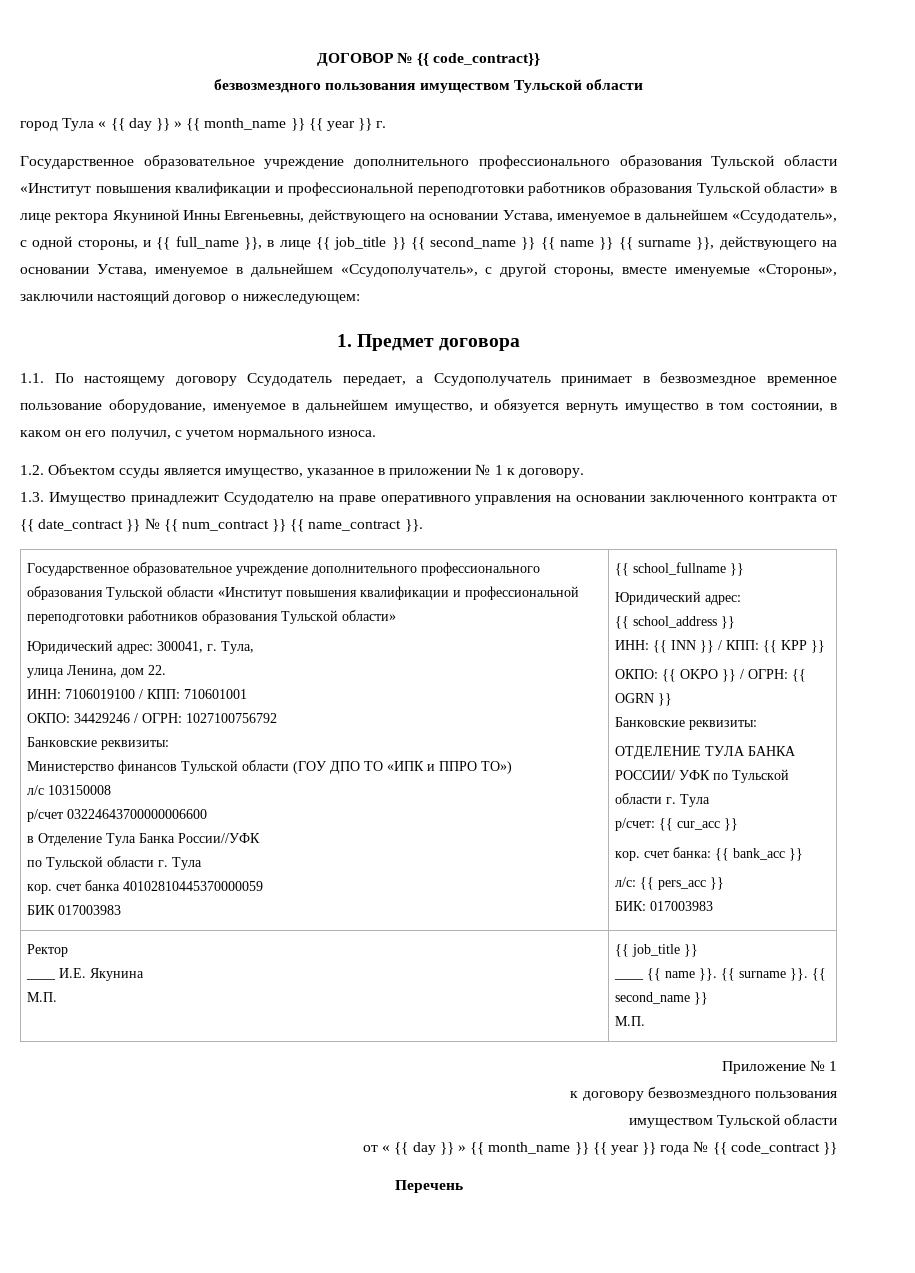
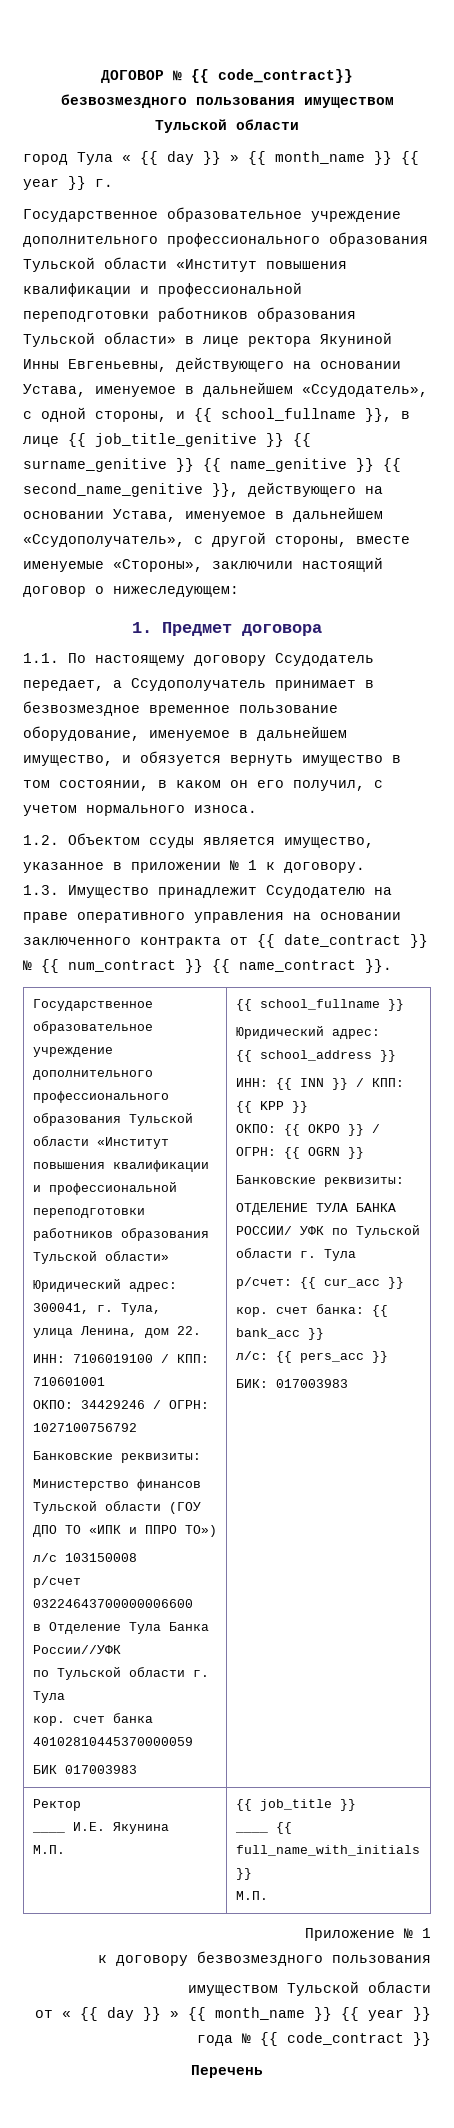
- Государственное образовательное учреждение дополнительного профессионального образования Тульской области «Институт повышения квалификации и профессиональной переподготовки работников образования Тульской области» в лице ректора Якуниной Инны Евгеньевны, действующего на основании Устава, именуемое в дальнейшем «Ссудодатель», с одной стороны, и {{ full_name }}, в лице {{ job_title }} {{ second_name }} {{ name }} {{ surname }}, действующего на основании Устава, именуемое в дальнейшем «Ссудополучатель», с другой стороны, вместе именуемые «Стороны», заключили настоящий договор о нижеследующем:
+ Государственное образовательное учреждение дополнительного профессионального образования Тульской области «Институт повышения квалификации и профессиональной переподготовки работников образования Тульской области» в лице ректора Якуниной Инны Евгеньевны, действующего на основании Устава, именуемое в дальнейшем «Ссудодатель», с одной стороны, и {{ school_fullname }}, в лице {{ job_title_genitive }} {{ surname_genitive }} {{ name_genitive }} {{ second_name_genitive }}, действующего на основании Устава, именуемое в дальнейшем «Ссудополучатель», с другой стороны, вместе именуемые «Стороны», заключили настоящий договор о нижеследующем:
  Ректор
  ____ И.Е. Якунина
  М.П. | {{ job_title }}
- ____ {{ name }}. {{ surname }}. {{ second_name }}
+ ____ {{ full_name_with_initials }}

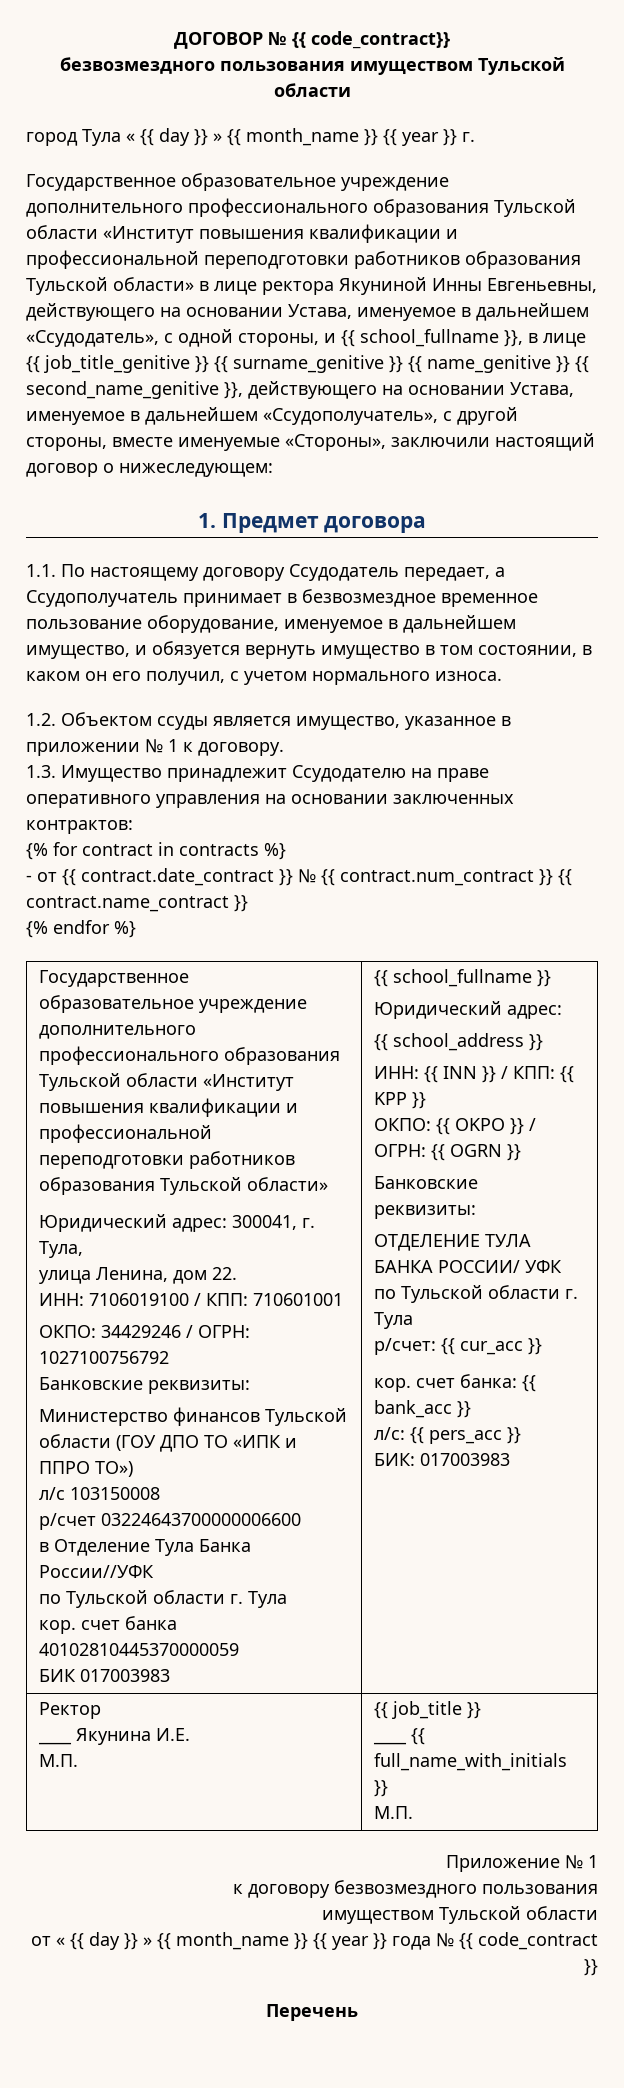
- 1.3. Имущество принадлежит Ссудодателю на праве оперативного управления на основании заключенного контракта от {{ date_contract }} № {{ num_contract }} {{ name_contract }}.
+ 1.3. Имущество принадлежит Ссудодателю на праве оперативного управления на основании заключенных контрактов:
+ {% for contract in contracts %}
+ - от {{ contract.date_contract }} № {{ contract.num_contract }} {{ contract.name_contract }}
+ {% endfor %}
  Ректор
- ____ И.Е. Якунина
+ ____ Якунина И.Е.

